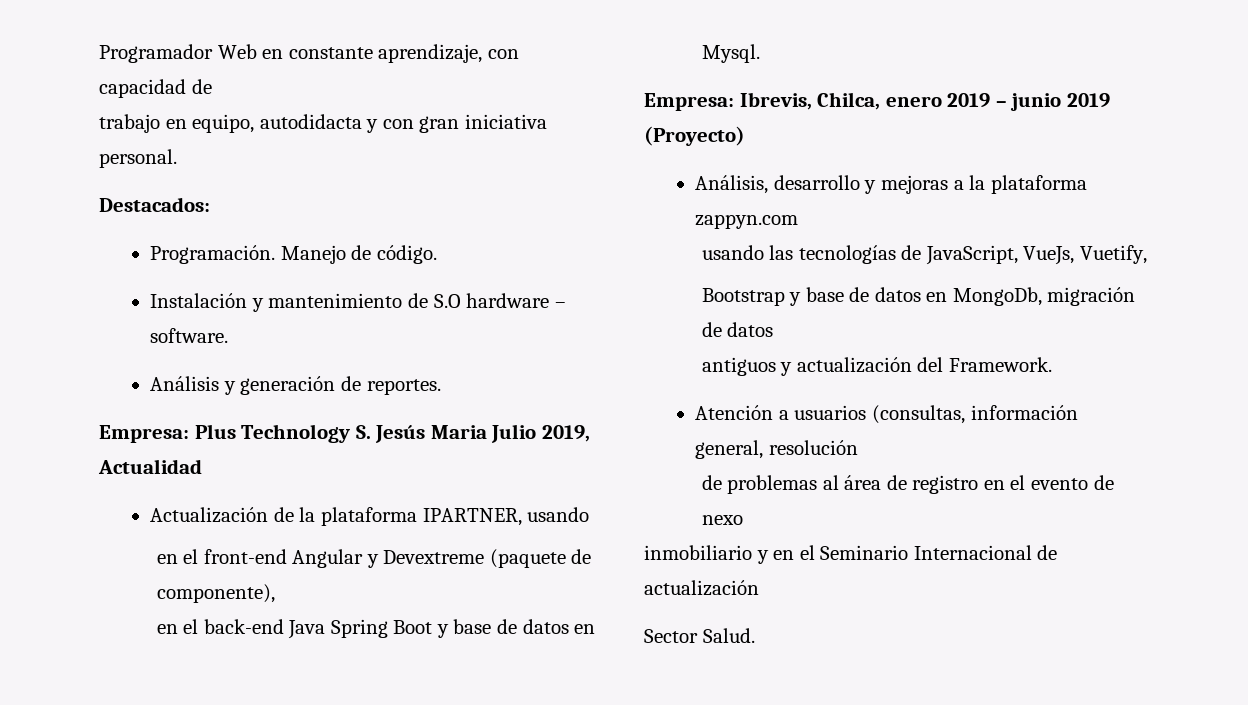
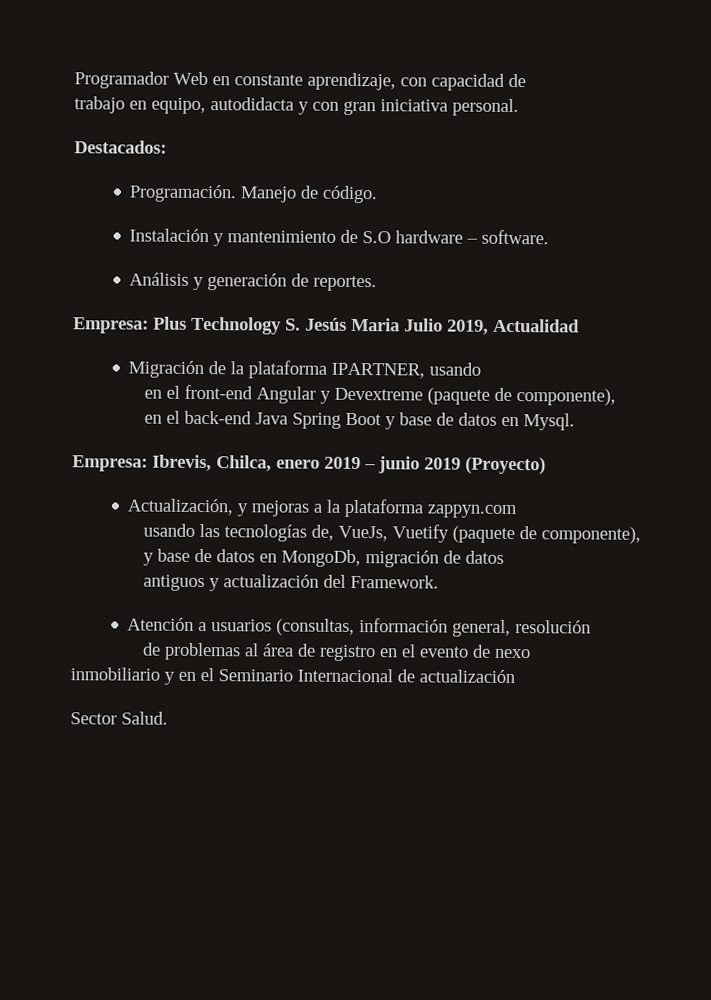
- Actualización de la plataforma IPARTNER, usando
+ Migración de la plataforma IPARTNER, usando
- Análisis, desarrollo y mejoras a la plataforma zappyn.com
+ Actualización, y mejoras a la plataforma zappyn.com
- usando las tecnologías de JavaScript, VueJs, Vuetify,
- Bootstrap y base de datos en MongoDb, migración de datos
+ usando las tecnologías de, VueJs, Vuetify (paquete de componente),
+ y base de datos en MongoDb, migración de datos

